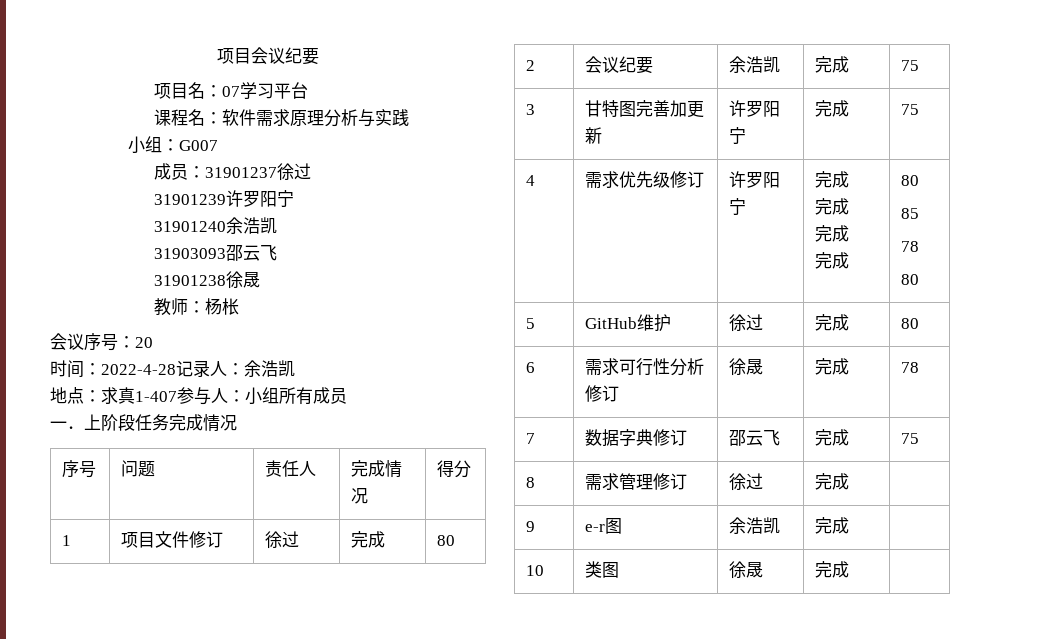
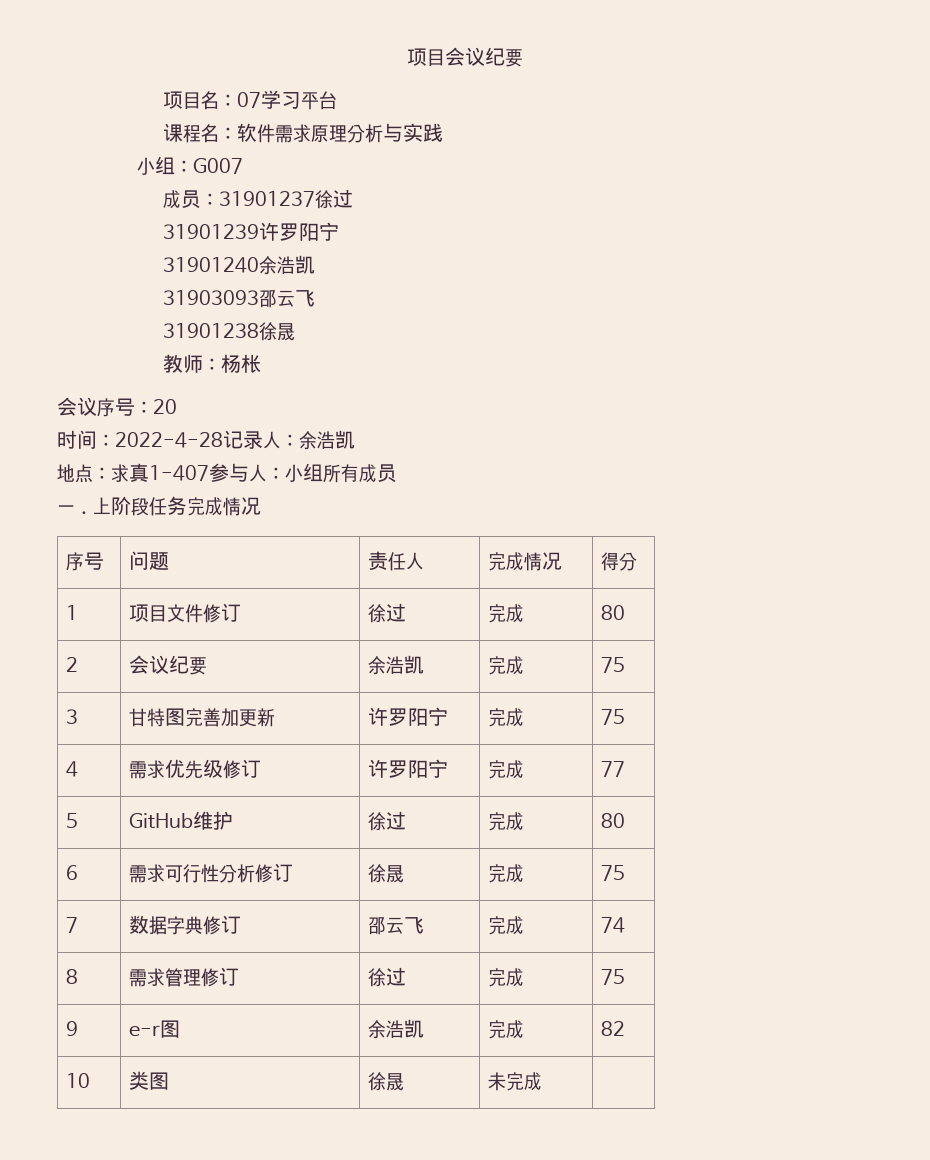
- 4 | 需求优先级修订 | 许罗阳宁 | 完成
- 完成
- 完成
- 完成 | 80
- 85
- 78
- 80
+ 4 | 需求优先级修订 | 许罗阳宁 | 完成 | 77
- 6 | 需求可行性分析修订 | 徐晟 | 完成 | 78
+ 6 | 需求可行性分析修订 | 徐晟 | 完成 | 75
- 7 | 数据字典修订 | 邵云飞 | 完成 | 75
+ 7 | 数据字典修订 | 邵云飞 | 完成 | 74
- 8 | 需求管理修订 | 徐过 | 完成 |
+ 8 | 需求管理修订 | 徐过 | 完成 | 75
- 9 | e-r图 | 余浩凯 | 完成 |
+ 9 | e-r图 | 余浩凯 | 完成 | 82
- 10 | 类图 | 徐晟 | 完成 |
+ 10 | 类图 | 徐晟 | 未完成 |

